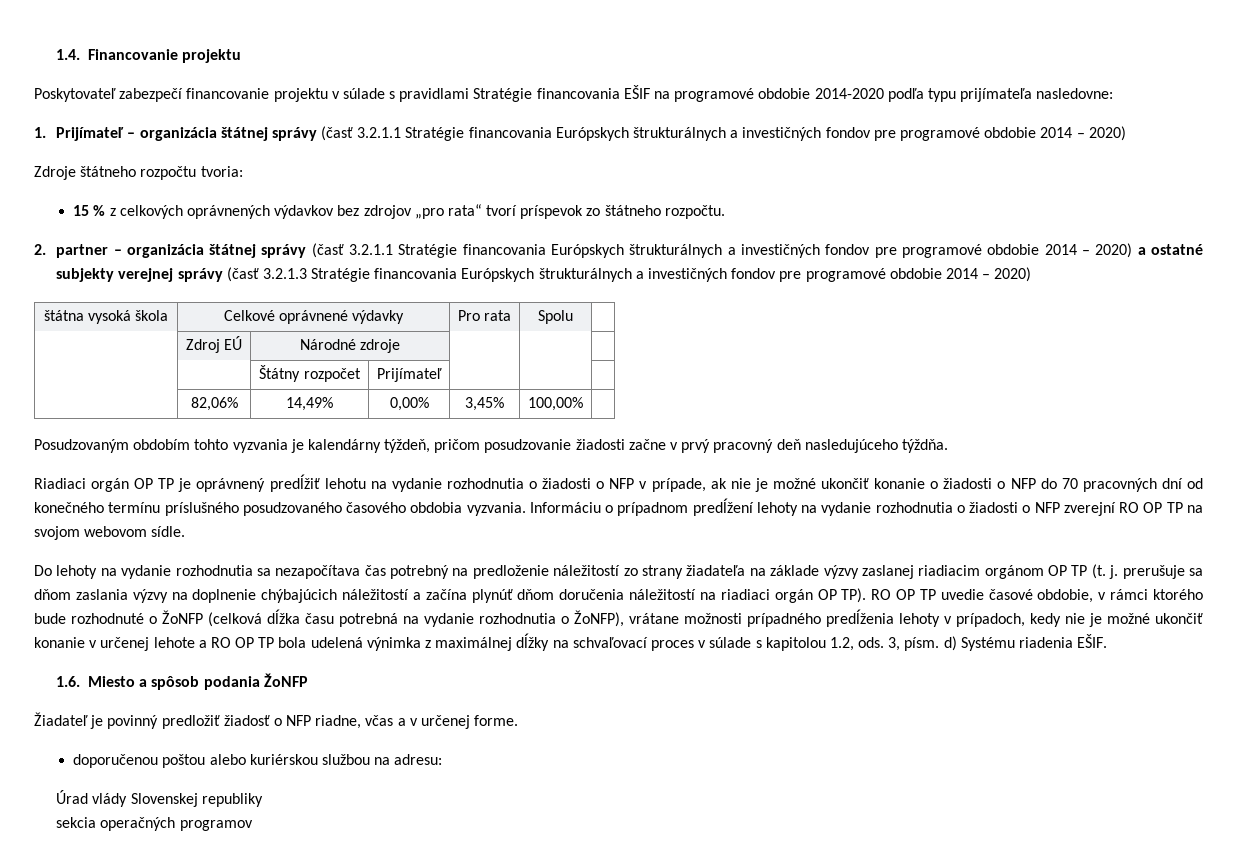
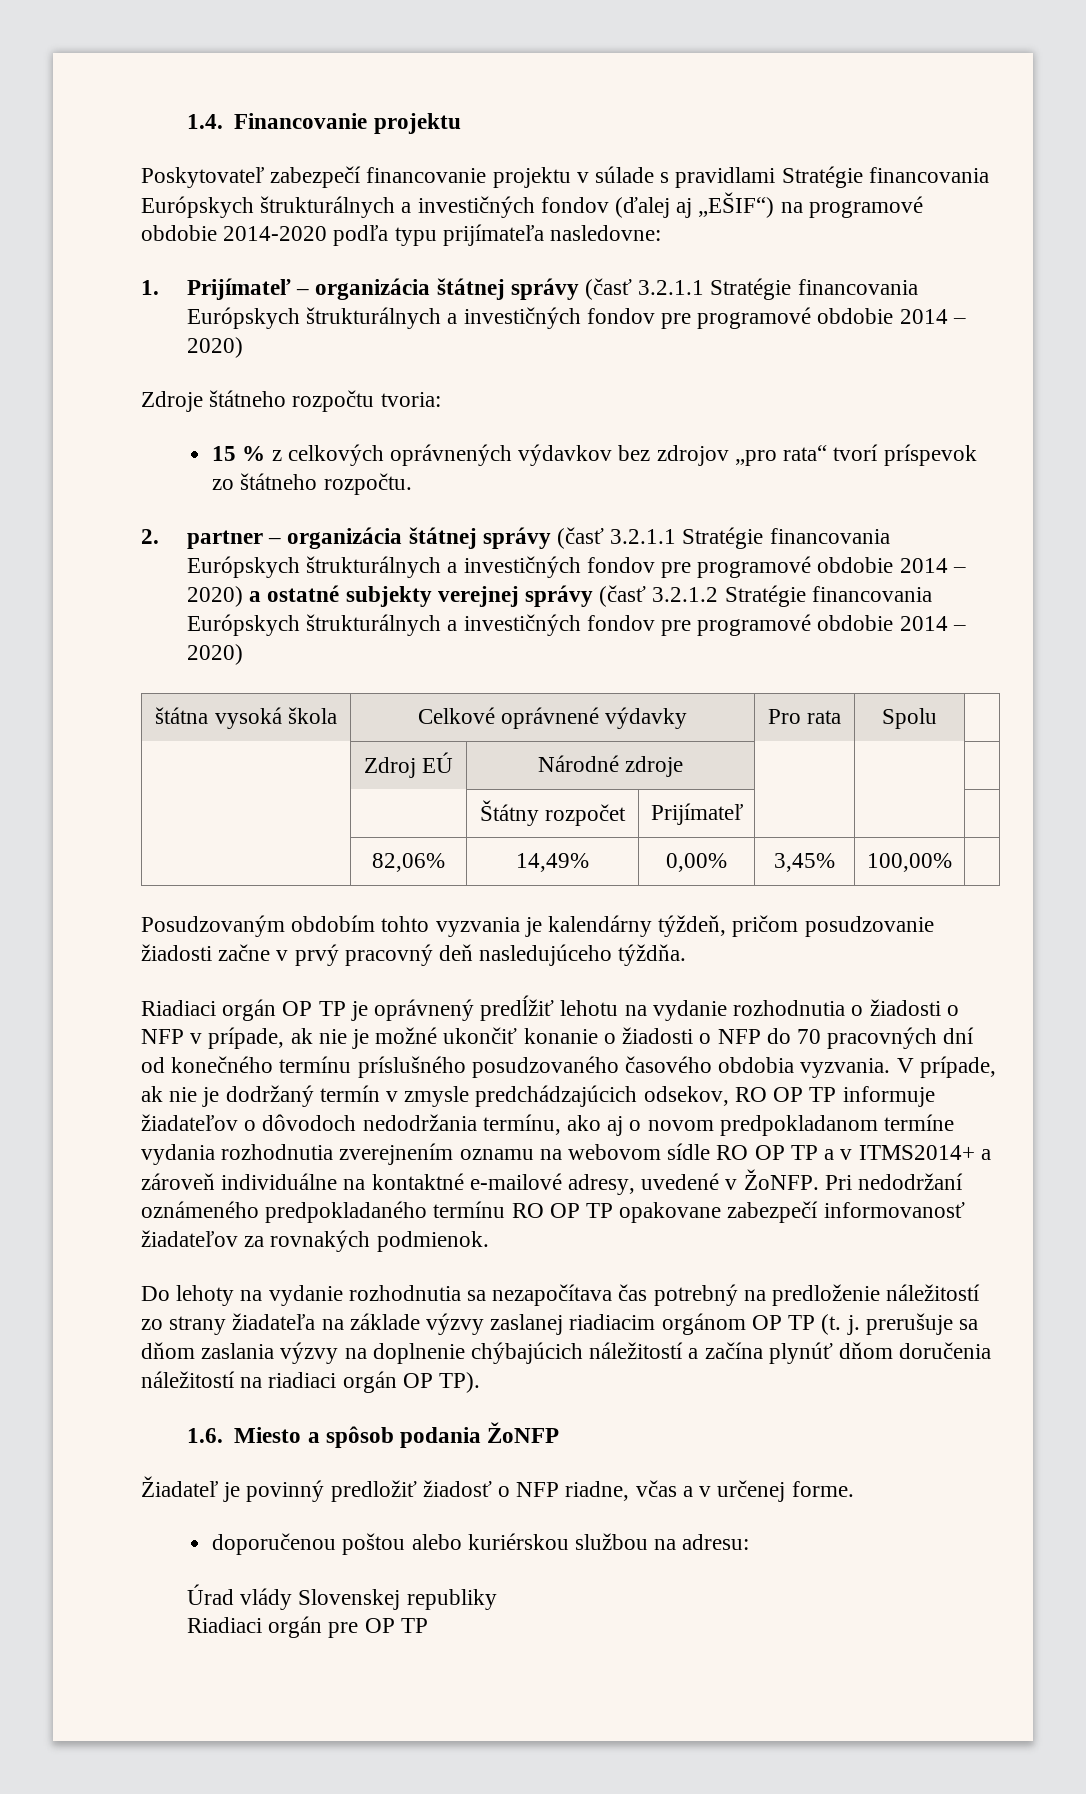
- Poskytovateľ zabezpečí financovanie projektu v súlade s pravidlami Stratégie financovania EŠIF na programové obdobie 2014-2020 podľa typu prijímateľa nasledovne:
+ Poskytovateľ zabezpečí financovanie projektu v súlade s pravidlami Stratégie financovania Európskych štrukturálnych a investičných fondov (ďalej aj „EŠIF“) na programové obdobie 2014-2020 podľa typu prijímateľa nasledovne:
- 2. partner – organizácia štátnej správy (časť 3.2.1.1 Stratégie financovania Európskych štrukturálnych a investičných fondov pre programové obdobie 2014 – 2020) a ostatné subjekty verejnej správy (časť 3.2.1.3 Stratégie financovania Európskych štrukturálnych a investičných fondov pre programové obdobie 2014 – 2020)
+ 2. partner – organizácia štátnej správy (časť 3.2.1.1 Stratégie financovania Európskych štrukturálnych a investičných fondov pre programové obdobie 2014 – 2020) a ostatné subjekty verejnej správy (časť 3.2.1.2 Stratégie financovania Európskych štrukturálnych a investičných fondov pre programové obdobie 2014 – 2020)
- Informáciu o prípadnom predĺžení lehoty na vydanie rozhodnutia o žiadosti o NFP zverejní RO OP TP na svojom webovom sídle.
+ V prípade, ak nie je dodržaný termín v zmysle predchádzajúcich odsekov, RO OP TP informuje žiadateľov o dôvodoch nedodržania termínu, ako aj o novom predpokladanom termíne vydania rozhodnutia zverejnením oznamu na webovom sídle RO OP TP a v ITMS2014+ a zároveň individuálne na kontaktné e-mailové adresy, uvedené v ŽoNFP. Pri nedodržaní oznámeného predpokladaného termínu RO OP TP opakovane zabezpečí informovanosť žiadateľov za rovnakých podmienok.
- Do lehoty na vydanie rozhodnutia sa nezapočítava čas potrebný na predloženie náležitostí zo strany žiadateľa na základe výzvy zaslanej riadiacim orgánom OP TP (t. j. prerušuje sa dňom zaslania výzvy na doplnenie chýbajúcich náležitostí a začína plynúť dňom doručenia náležitostí na riadiaci orgán OP TP). RO OP TP uvedie časové obdobie, v rámci ktorého bude rozhodnuté o ŽoNFP (celková dĺžka času potrebná na vydanie rozhodnutia o ŽoNFP), vrátane možnosti prípadného predĺženia lehoty v prípadoch, kedy nie je možné ukončiť konanie v určenej lehote a RO OP TP bola udelená výnimka z maximálnej dĺžky na schvaľovací proces v súlade s kapitolou 1.2, ods. 3, písm. d) Systému riadenia EŠIF.
+ Do lehoty na vydanie rozhodnutia sa nezapočítava čas potrebný na predloženie náležitostí zo strany žiadateľa na základe výzvy zaslanej riadiacim orgánom OP TP (t. j. prerušuje sa dňom zaslania výzvy na doplnenie chýbajúcich náležitostí a začína plynúť dňom doručenia náležitostí na riadiaci orgán OP TP).
- sekcia operačných programov
+ Riadiaci orgán pre OP TP

